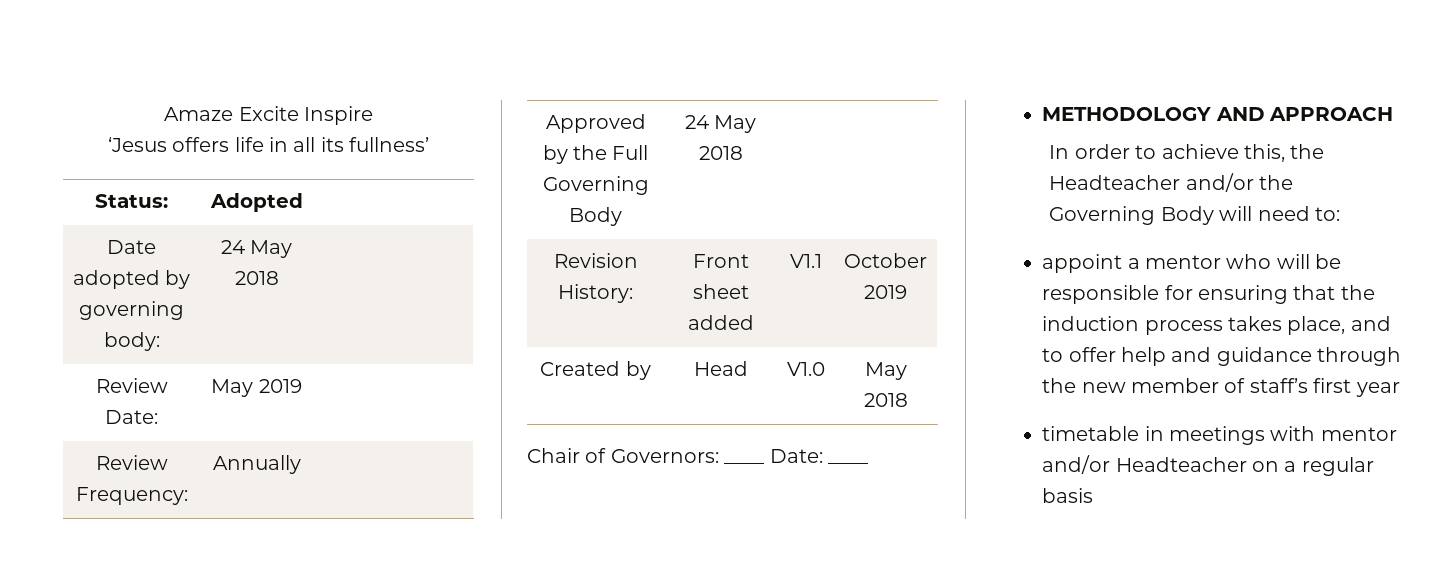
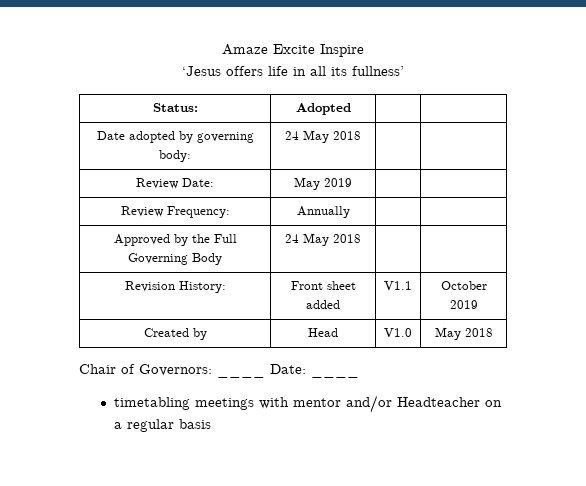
- METHODOLOGY AND APPROACH
- In order to achieve this, the Headteacher and/or the Governing Body will need to:
- appoint a mentor who will be responsible for ensuring that the induction process takes place, and to offer help and guidance through the new member of staff’s first year
- timetable in meetings with mentor and/or Headteacher on a regular basis
+ timetabling meetings with mentor and/or Headteacher on a regular basis

